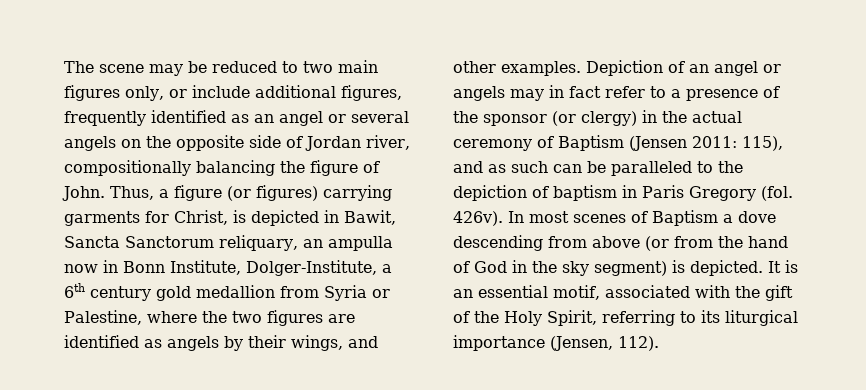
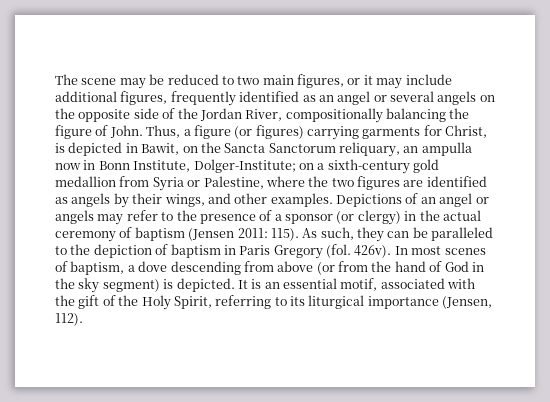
- The scene may be reduced to two main figures only, or include additional figures, frequently identified as an angel or several angels on the opposite side of Jordan river, compositionally balancing the figure of John.
+ The scene may be reduced to two main figures, or it may include additional figures, frequently identified as an angel or several angels on the opposite side of the Jordan River, compositionally balancing the figure of John.
- Thus, a figure (or figures) carrying garments for Christ, is depicted in Bawit, Sancta Sanctorum reliquary, an ampulla now in Bonn Institute, Dolger-Institute, a 6th century gold medallion from Syria or Palestine, where the two figures are identified as angels by their wings, and other examples.
+ Thus, a figure (or figures) carrying garments for Christ, is depicted in Bawit, on the Sancta Sanctorum reliquary, an ampulla now in Bonn Institute, Dolger-Institute; on a sixth-century gold medallion from Syria or Palestine, where the two figures are identified as angels by their wings, and other examples.
- Depiction of an angel or angels may in fact refer to a presence of the sponsor (or clergy) in the actual ceremony of Baptism (Jensen 2011: 115), and as such can be paralleled to the depiction of baptism in Paris Gregory (fol.
+ Depictions of an angel or angels may refer to the presence of a sponsor (or clergy) in the actual ceremony of baptism (Jensen 2011: 115). As such, they can be paralleled to the depiction of baptism in Paris Gregory (fol.
- In most scenes of Baptism a dove descending from above (or from the hand of God in the sky segment) is depicted.
+ In most scenes of baptism, a dove descending from above (or from the hand of God in the sky segment) is depicted.

